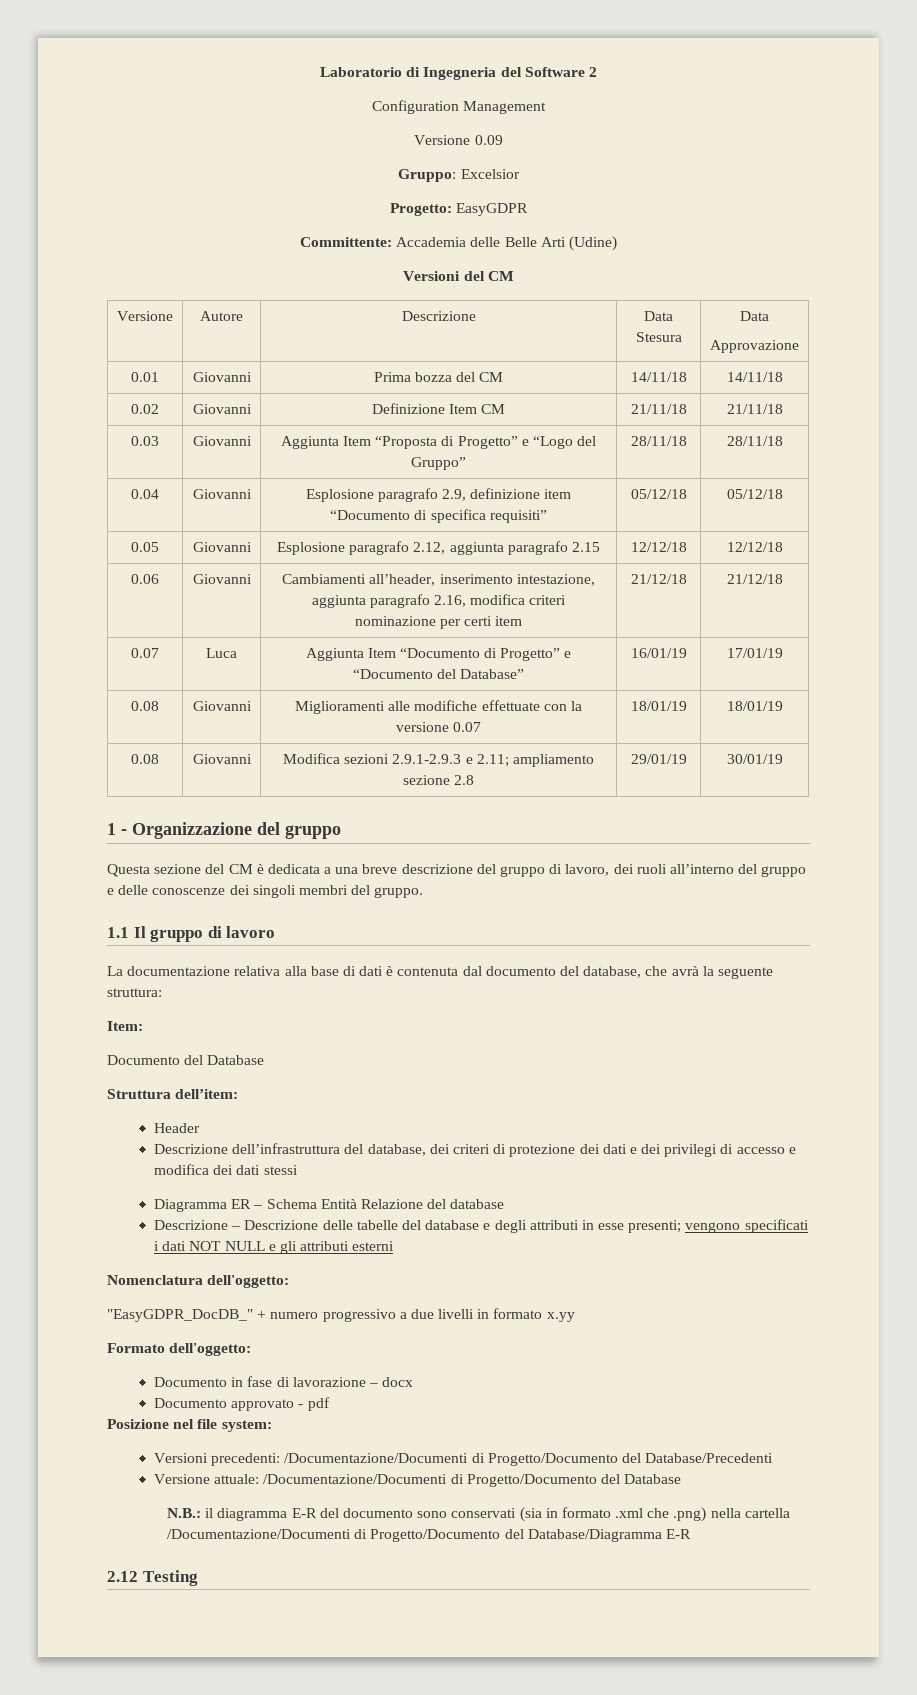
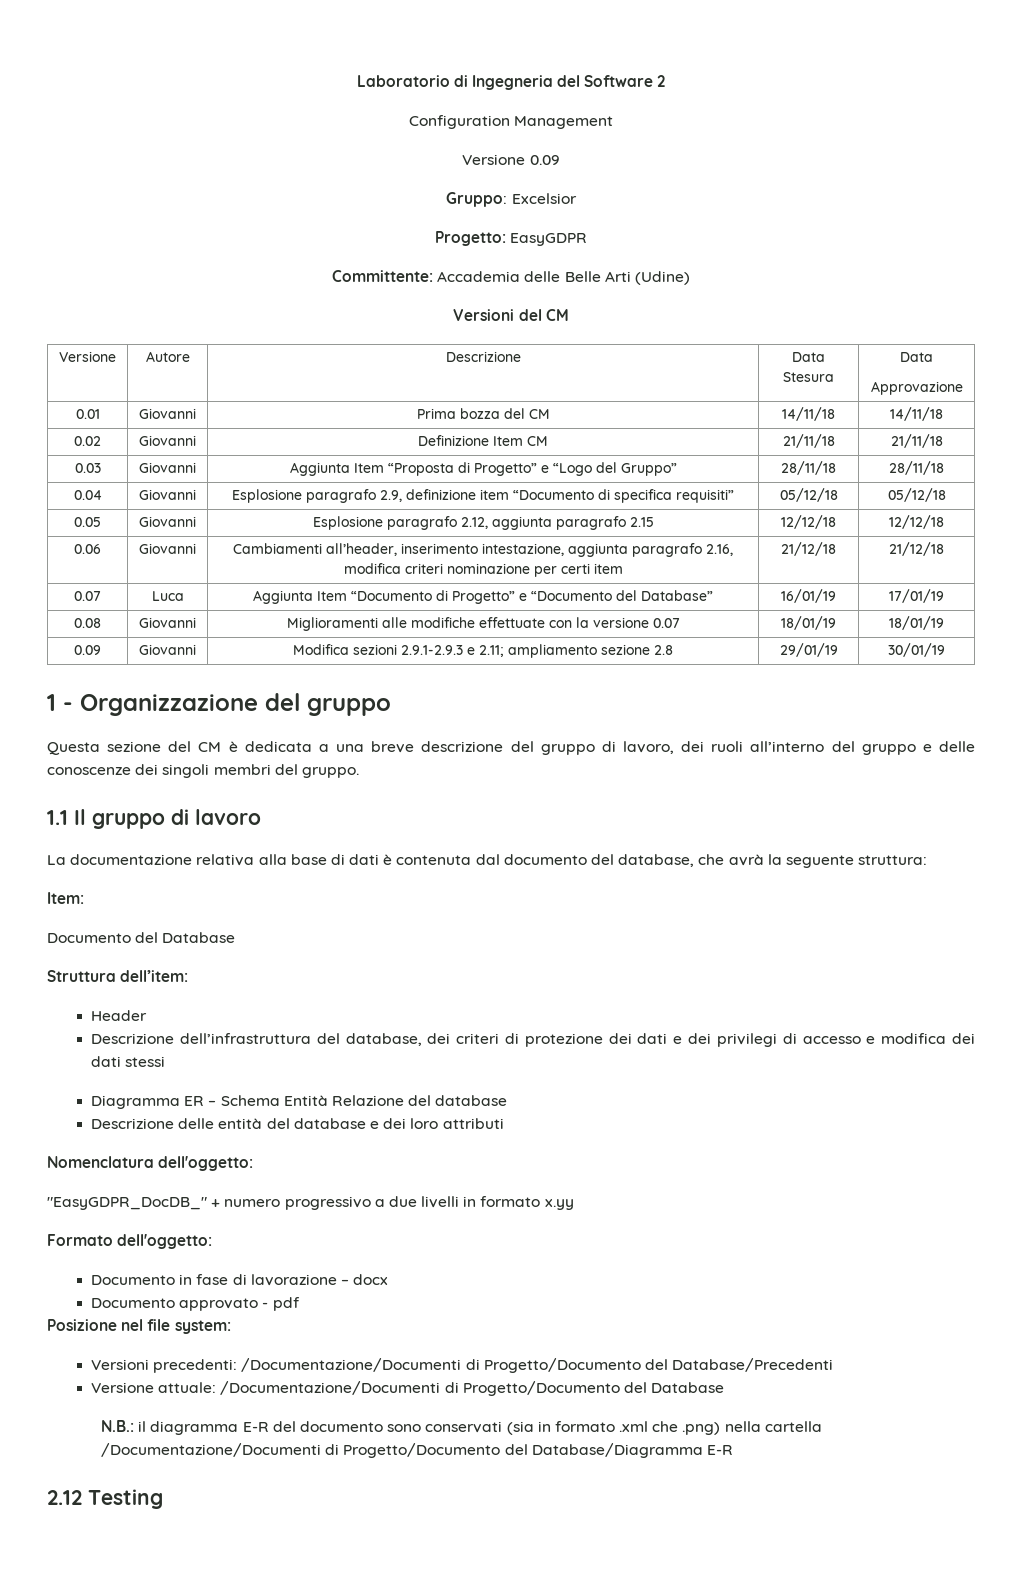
- 0.08 | Giovanni | Modifica sezioni 2.9.1-2.9.3 e 2.11; ampliamento sezione 2.8 | 29/01/19 | 30/01/19
+ 0.09 | Giovanni | Modifica sezioni 2.9.1-2.9.3 e 2.11; ampliamento sezione 2.8 | 29/01/19 | 30/01/19
- Descrizione – Descrizione delle tabelle del database e degli attributi in esse presenti; vengono specificati i dati NOT NULL e gli attributi esterni
+ Descrizione delle entità del database e dei loro attributi

